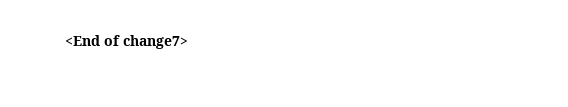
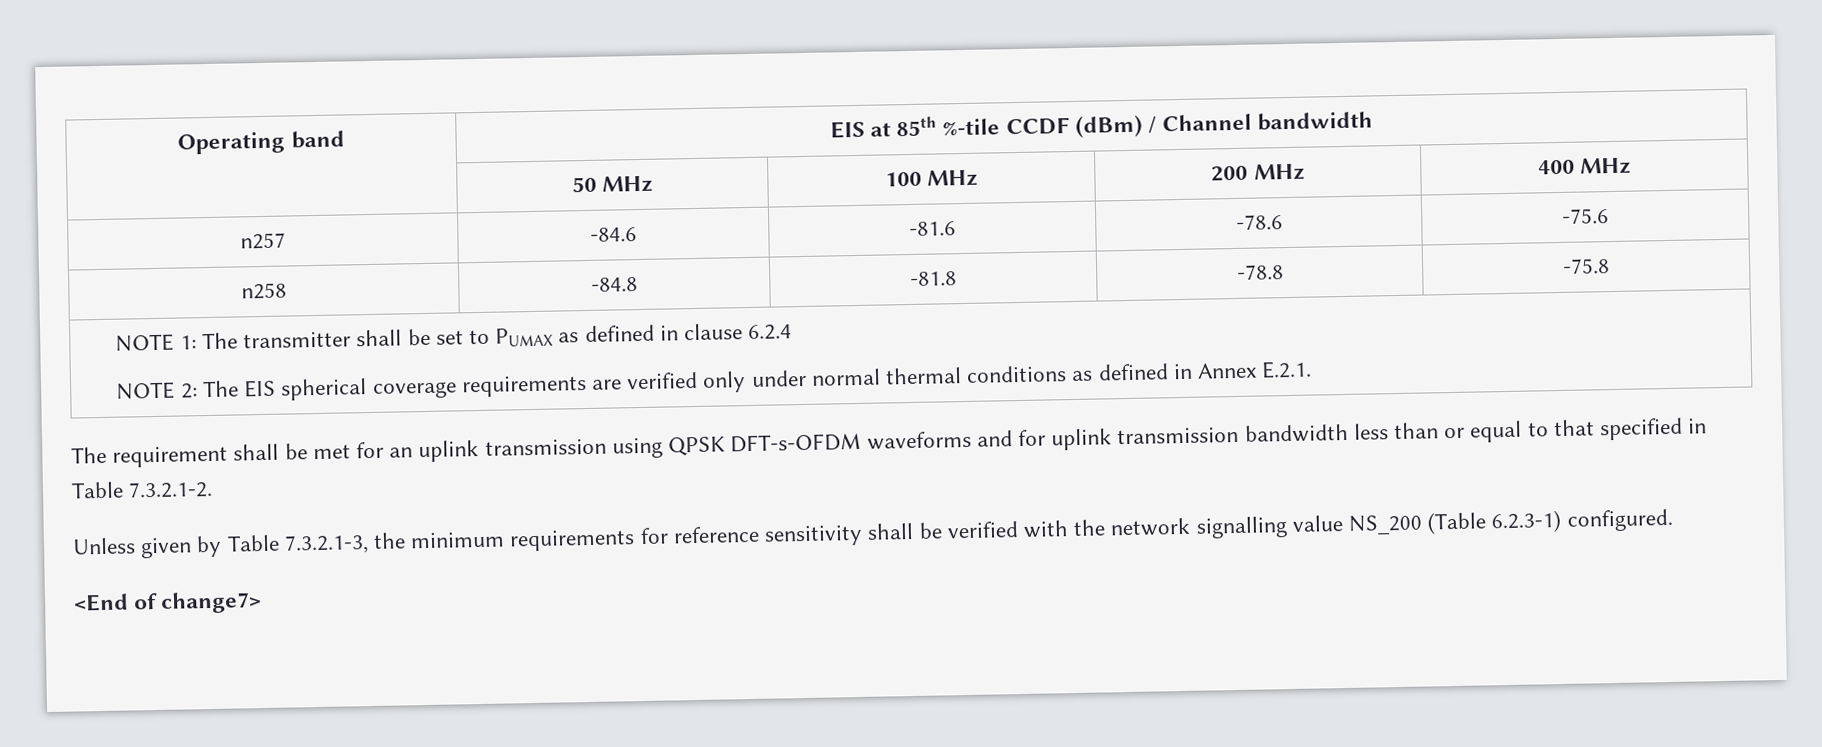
+ Operating band | EIS at 85th %-tile CCDF (dBm) / Channel bandwidth
+ | 50 MHz | 100 MHz | 200 MHz | 400 MHz
+ n257 | -84.6 | -81.6 | -78.6 | -75.6
+ n258 | -84.8 | -81.8 | -78.8 | -75.8
+ NOTE 1: The transmitter shall be set to PUMAX as defined in clause 6.2.4
+ NOTE 2: The EIS spherical coverage requirements are verified only under normal thermal conditions as defined in Annex E.2.1.
+ The requirement shall be met for an uplink transmission using QPSK DFT-s-OFDM waveforms and for uplink transmission bandwidth less than or equal to that specified in Table 7.3.2.1-2.
+ Unless given by Table 7.3.2.1-3, the minimum requirements for reference sensitivity shall be verified with the network signalling value NS_200 (Table 6.2.3-1) configured.

